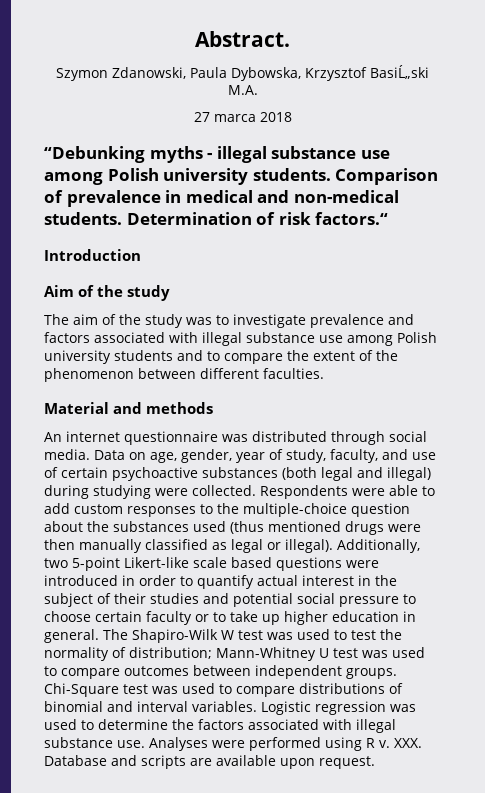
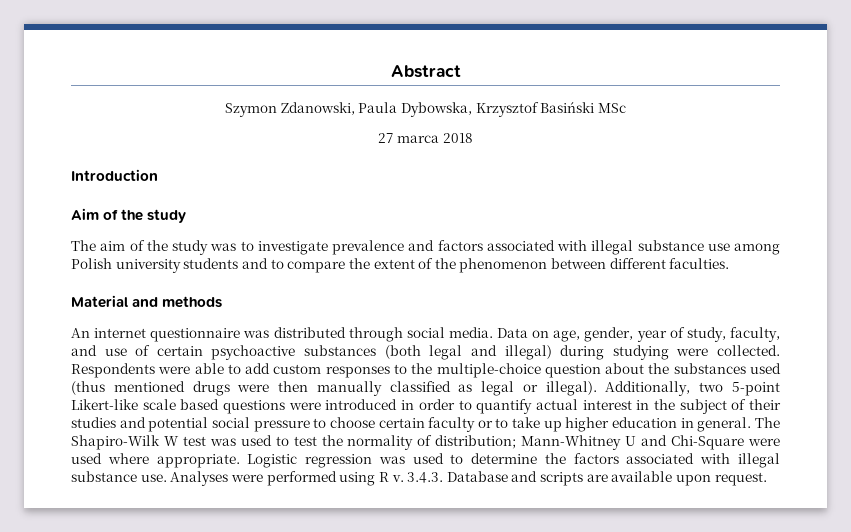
- Abstract.
+ Abstract
- Szymon Zdanowski, Paula Dybowska, Krzysztof BasiĹ„ski M.A.
+ Szymon Zdanowski, Paula Dybowska, Krzysztof Basiński MSc
- “Debunking myths - illegal substance use among Polish university students. Comparison of prevalence in medical and non-medical students. Determination of risk factors.“
- The Shapiro-Wilk W test was used to test the normality of distribution; Mann-Whitney U test was used to compare outcomes between independent groups. Chi-Square test was used to compare distributions of binomial and interval variables.
+ The Shapiro-Wilk W test was used to test the normality of distribution; Mann-Whitney U and Chi-Square were used where appropriate.
- XXX. Database and scripts are available upon request.
+ 3.4.3. Database and scripts are available upon request.

